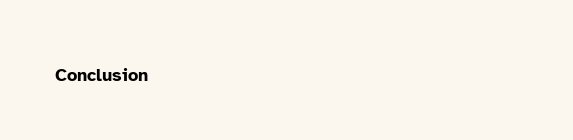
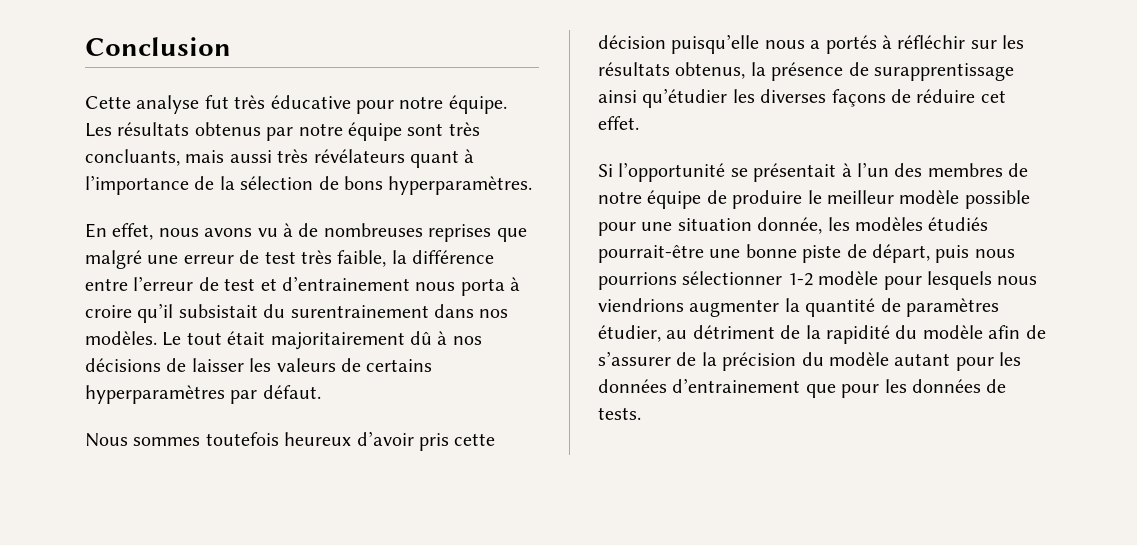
+ Cette analyse fut très éducative pour notre équipe. Les résultats obtenus par notre équipe sont très concluants, mais aussi très révélateurs quant à l’importance de la sélection de bons hyperparamètres.
+ En effet, nous avons vu à de nombreuses reprises que malgré une erreur de test très faible, la différence entre l’erreur de test et d’entrainement nous porta à croire qu’il subsistait du surentrainement dans nos modèles. Le tout était majoritairement dû à nos décisions de laisser les valeurs de certains hyperparamètres par défaut.
+ Nous sommes toutefois heureux d’avoir pris cette décision puisqu’elle nous a portés à réfléchir sur les résultats obtenus, la présence de surapprentissage ainsi qu’étudier les diverses façons de réduire cet effet.
+ Si l’opportunité se présentait à l’un des membres de notre équipe de produire le meilleur modèle possible pour une situation donnée, les modèles étudiés pourrait-être une bonne piste de départ, puis nous pourrions sélectionner 1-2 modèle pour lesquels nous viendrions augmenter la quantité de paramètres étudier, au détriment de la rapidité du modèle afin de s’assurer de la précision du modèle autant pour les données d’entrainement que pour les données de tests.

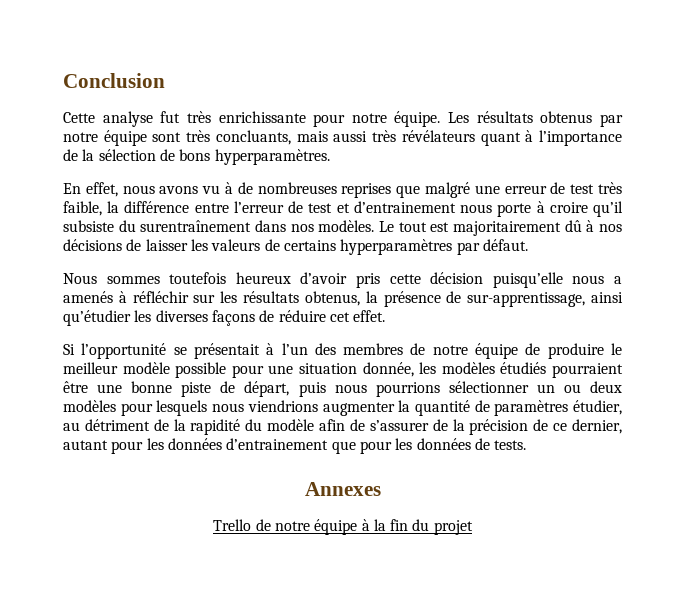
- Cette analyse fut très éducative pour notre équipe.
+ Cette analyse fut très enrichissante pour notre équipe.
- En effet, nous avons vu à de nombreuses reprises que malgré une erreur de test très faible, la différence entre l’erreur de test et d’entrainement nous porta à croire qu’il subsistait du surentrainement dans nos modèles.
+ En effet, nous avons vu à de nombreuses reprises que malgré une erreur de test très faible, la différence entre l’erreur de test et d’entrainement nous porte à croire qu’il subsiste du surentraînement dans nos modèles.
- Le tout était majoritairement dû à nos décisions de laisser les valeurs de certains hyperparamètres par défaut.
+ Le tout est majoritairement dû à nos décisions de laisser les valeurs de certains hyperparamètres par défaut.
- Nous sommes toutefois heureux d’avoir pris cette décision puisqu’elle nous a portés à réfléchir sur les résultats obtenus, la présence de surapprentissage ainsi qu’étudier les diverses façons de réduire cet effet.
+ Nous sommes toutefois heureux d’avoir pris cette décision puisqu’elle nous a amenés à réfléchir sur les résultats obtenus, la présence de sur-apprentissage, ainsi qu’étudier les diverses façons de réduire cet effet.
- Si l’opportunité se présentait à l’un des membres de notre équipe de produire le meilleur modèle possible pour une situation donnée, les modèles étudiés pourrait-être une bonne piste de départ, puis nous pourrions sélectionner 1-2 modèle pour lesquels nous viendrions augmenter la quantité de paramètres étudier, au détriment de la rapidité du modèle afin de s’assurer de la précision du modèle autant pour les données d’entrainement que pour les données de tests.
+ Si l’opportunité se présentait à l’un des membres de notre équipe de produire le meilleur modèle possible pour une situation donnée, les modèles étudiés pourraient être une bonne piste de départ, puis nous pourrions sélectionner un ou deux modèles pour lesquels nous viendrions augmenter la quantité de paramètres étudier, au détriment de la rapidité du modèle afin de s’assurer de la précision de ce dernier, autant pour les données d’entrainement que pour les données de tests.
+ Annexes
+ Trello de notre équipe à la fin du projet

